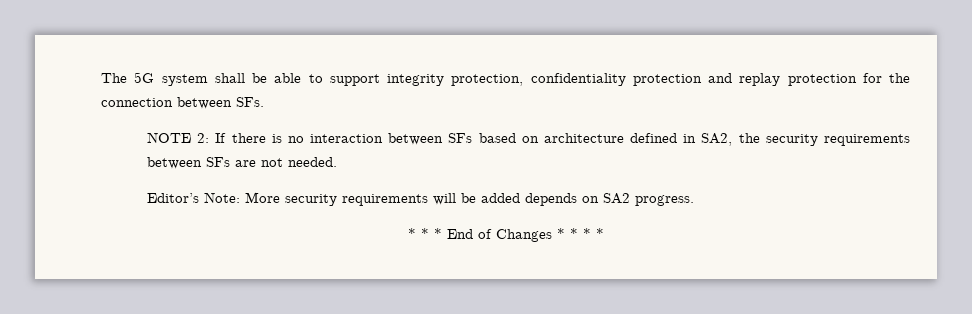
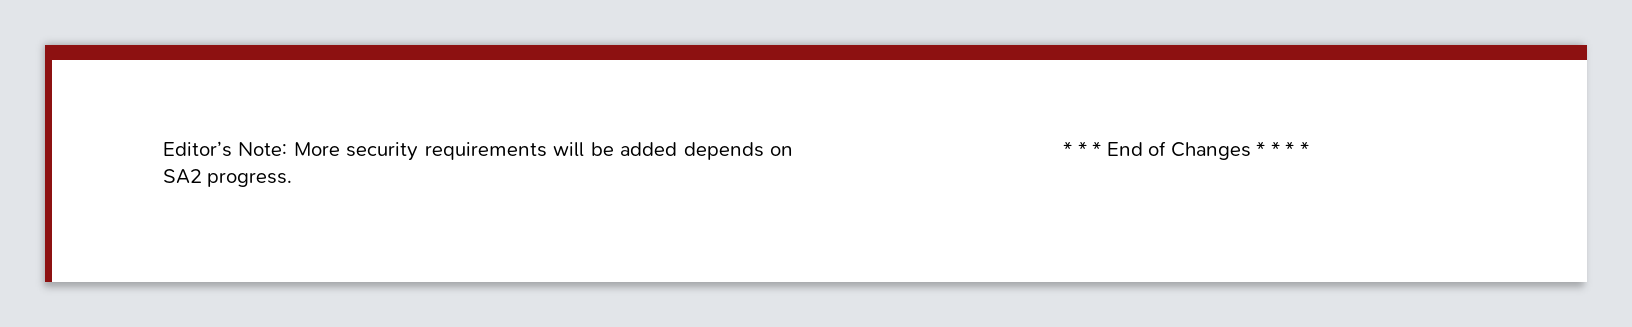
- The 5G system shall be able to support integrity protection, confidentiality protection and replay protection for the connection between SFs.
- NOTE 2: If there is no interaction between SFs based on architecture defined in SA2, the security requirements between SFs are not needed.

